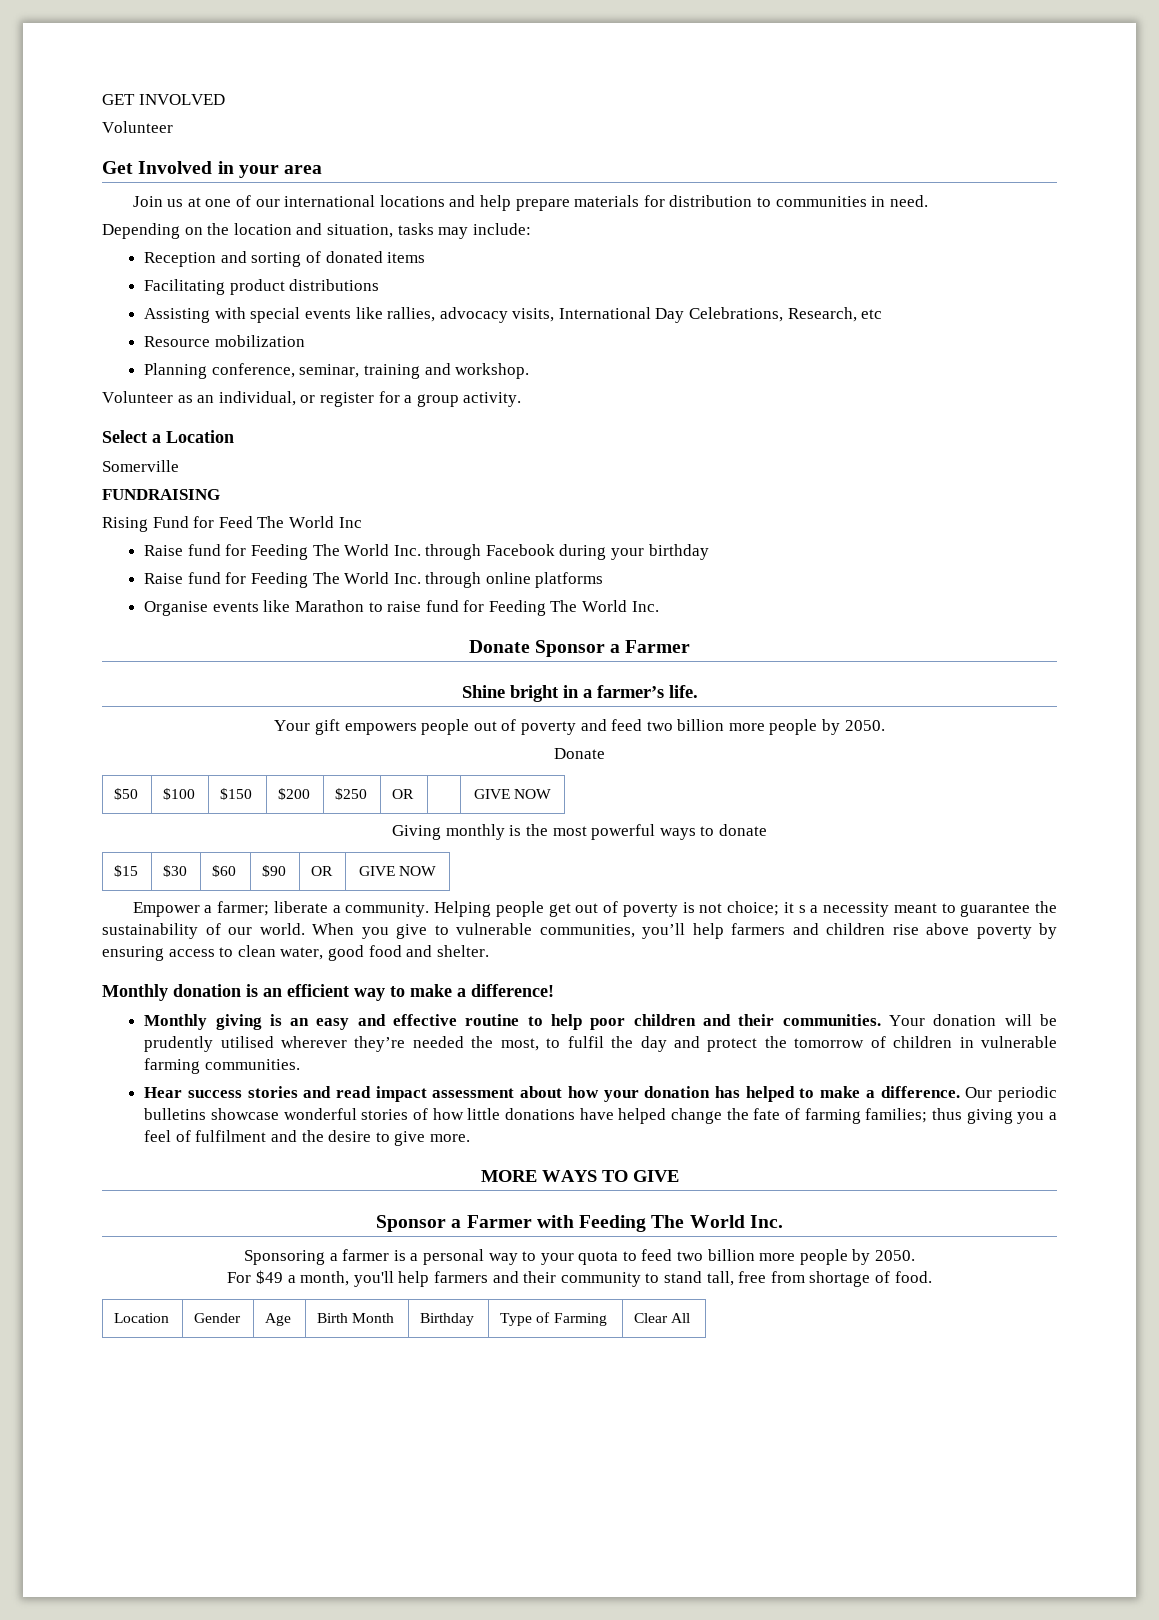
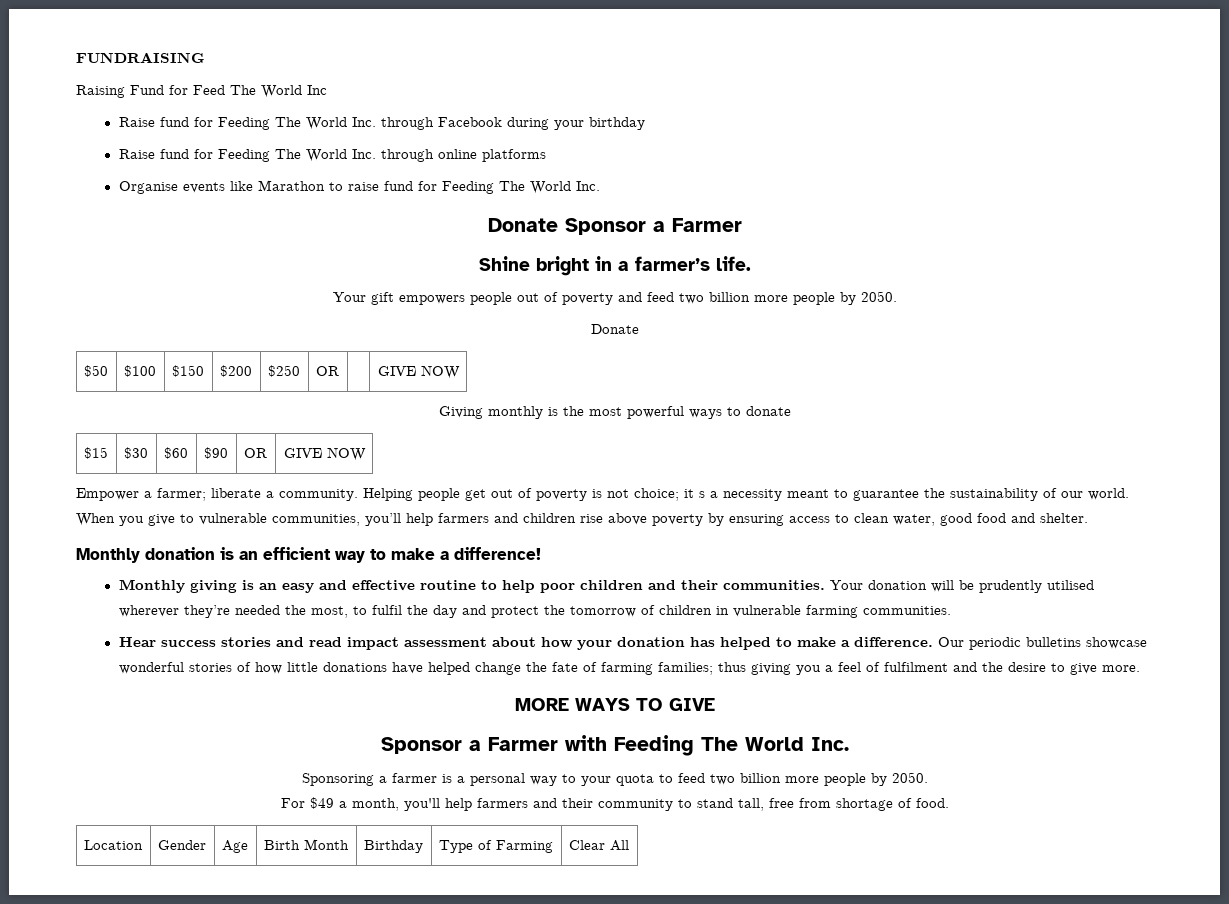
- GET INVOLVED
- Volunteer
- Get Involved in your area
- Join us at one of our international locations and help prepare materials for distribution to communities in need.
- Depending on the location and situation, tasks may include:
- Reception and sorting of donated items
- Facilitating product distributions
- Assisting with special events like rallies, advocacy visits, International Day Celebrations, Research, etc
- Resource mobilization
- Planning conference, seminar, training and workshop.
- Volunteer as an individual, or register for a group activity.
- Select a Location
- Somerville
- Rising Fund for Feed The World Inc
+ Raising Fund for Feed The World Inc

